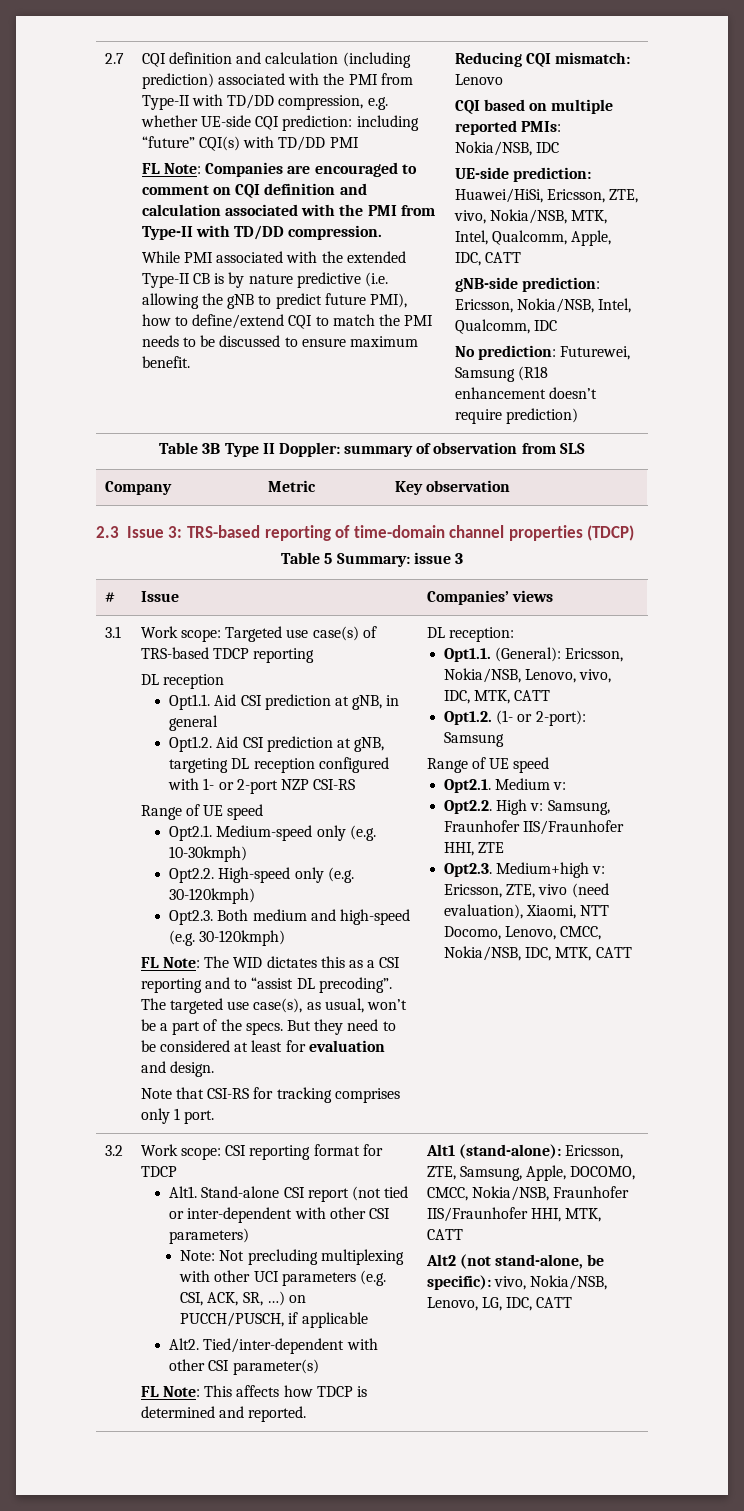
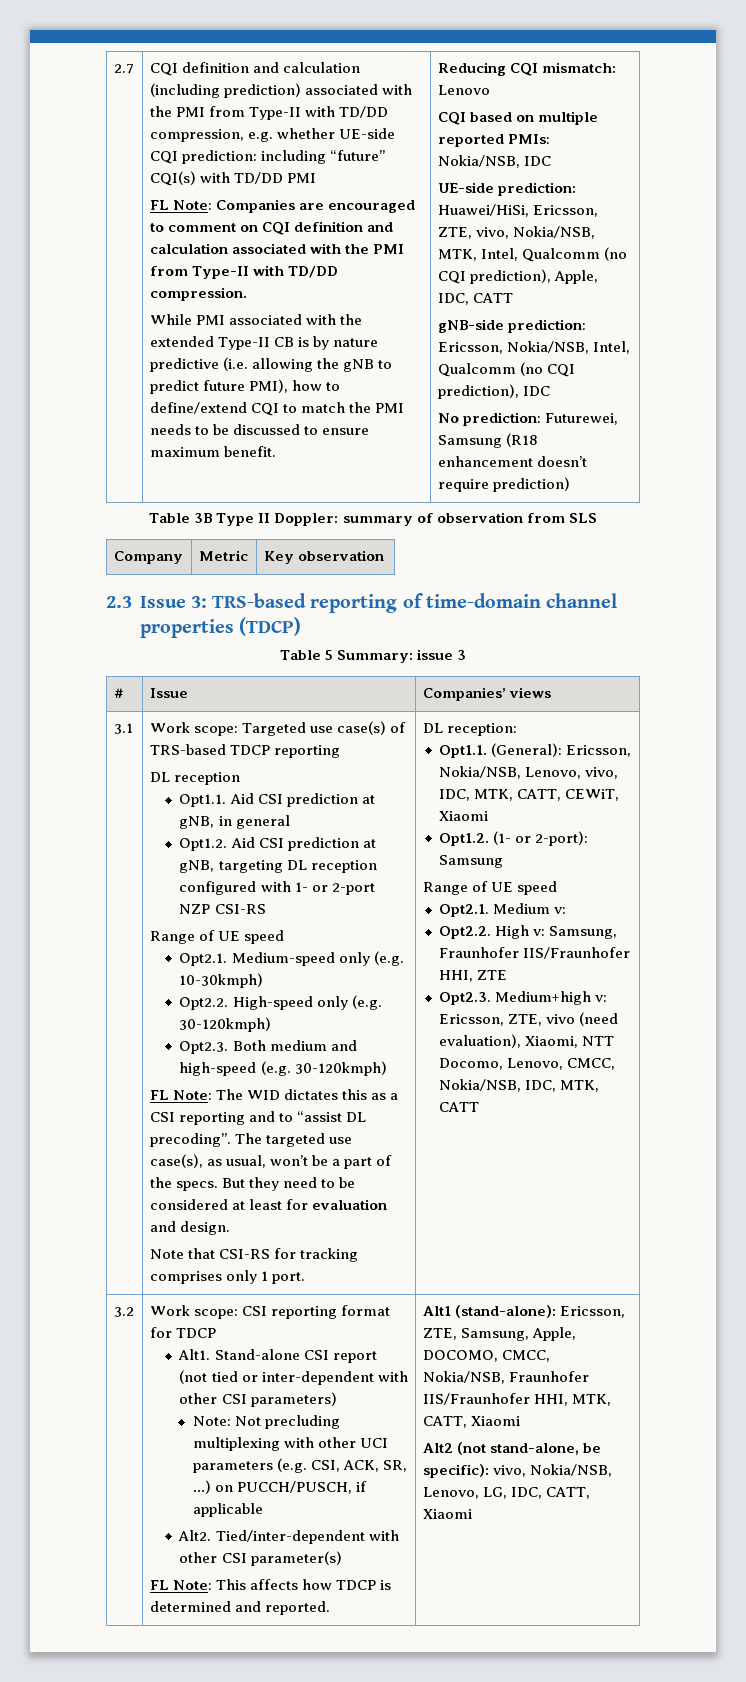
- UE-side prediction: Huawei/HiSi, Ericsson, ZTE, vivo, Nokia/NSB, MTK, Intel, Qualcomm, Apple, IDC, CATT
+ UE-side prediction: Huawei/HiSi, Ericsson, ZTE, vivo, Nokia/NSB, MTK, Intel, Qualcomm (no CQI prediction), Apple, IDC, CATT
- gNB-side prediction: Ericsson, Nokia/NSB, Intel, Qualcomm, IDC
+ gNB-side prediction: Ericsson, Nokia/NSB, Intel, Qualcomm (no CQI prediction), IDC
- Opt1.1. (General): Ericsson, Nokia/NSB, Lenovo, vivo, IDC, MTK, CATT
+ Opt1.1. (General): Ericsson, Nokia/NSB, Lenovo, vivo, IDC, MTK, CATT, CEWiT, Xiaomi
- Alt1 (stand-alone): Ericsson, ZTE, Samsung, Apple, DOCOMO, CMCC, Nokia/NSB, Fraunhofer IIS/Fraunhofer HHI, MTK, CATT
+ Alt1 (stand-alone): Ericsson, ZTE, Samsung, Apple, DOCOMO, CMCC, Nokia/NSB, Fraunhofer IIS/Fraunhofer HHI, MTK, CATT, Xiaomi
- Alt2 (not stand-alone, be specific): vivo, Nokia/NSB, Lenovo, LG, IDC, CATT
+ Alt2 (not stand-alone, be specific): vivo, Nokia/NSB, Lenovo, LG, IDC, CATT, Xiaomi

